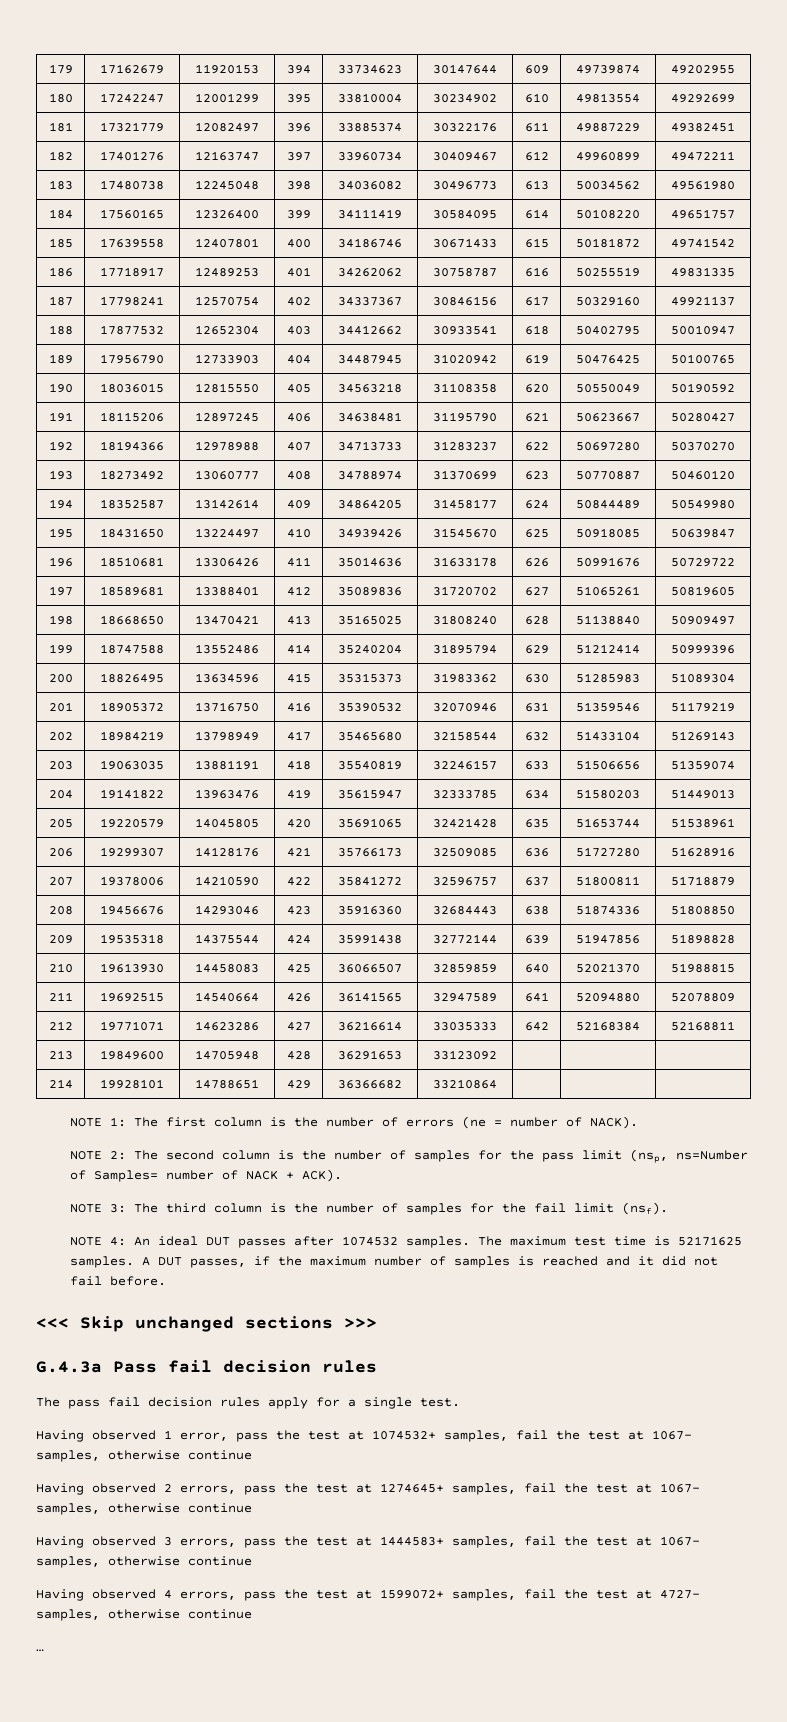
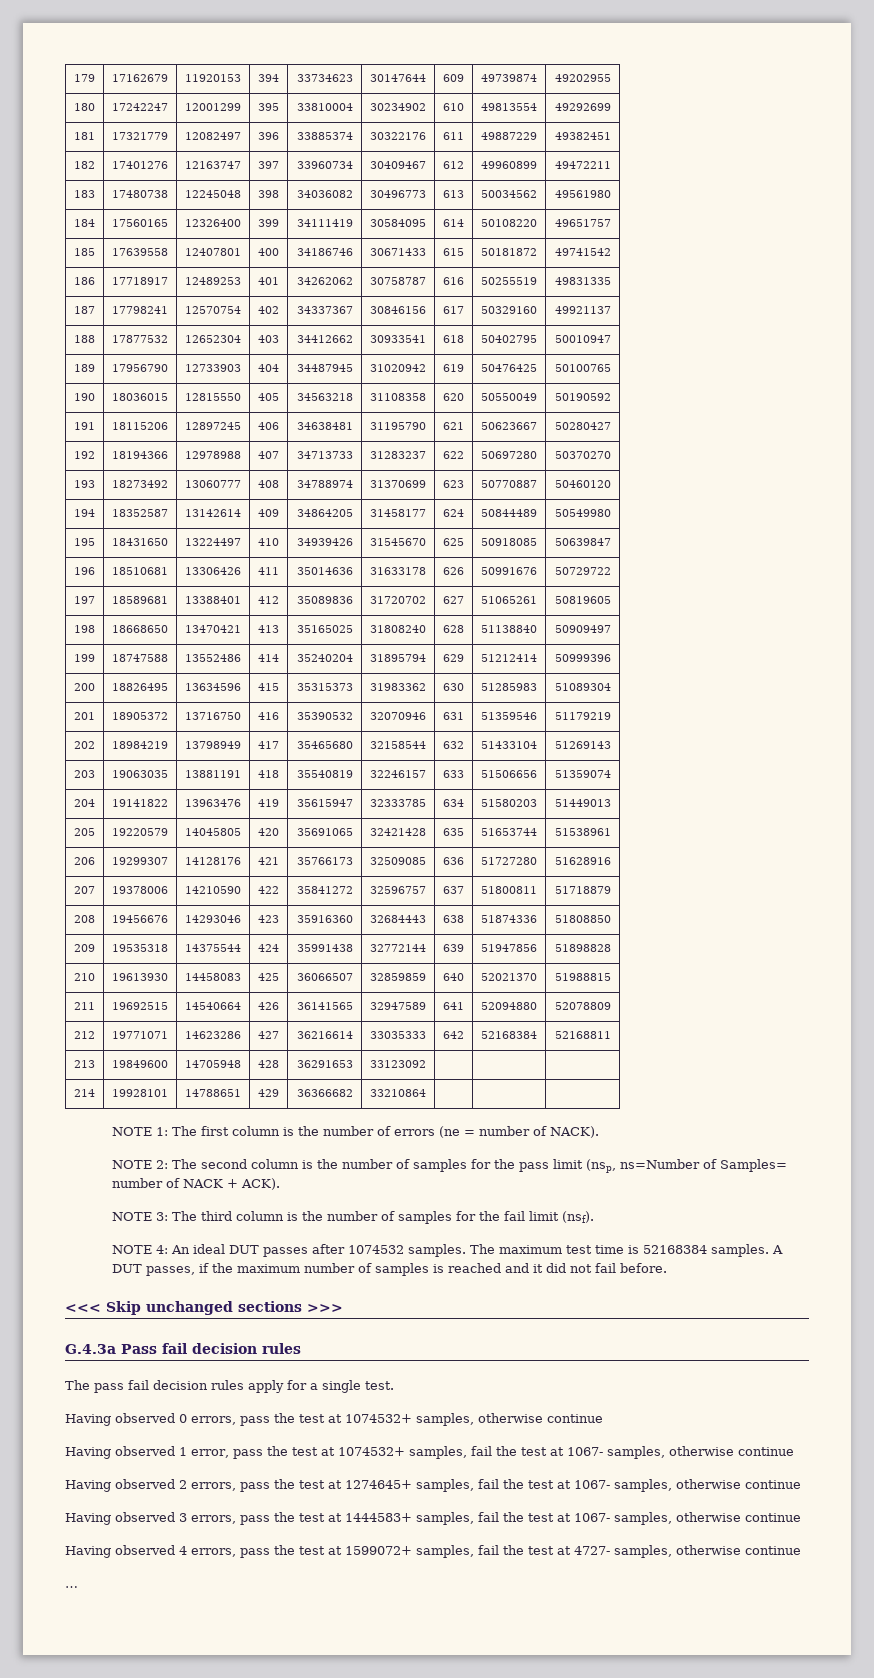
- The maximum test time is 52171625 samples.
+ The maximum test time is 52168384 samples.
+ Having observed 0 errors, pass the test at 1074532+ samples, otherwise continue

